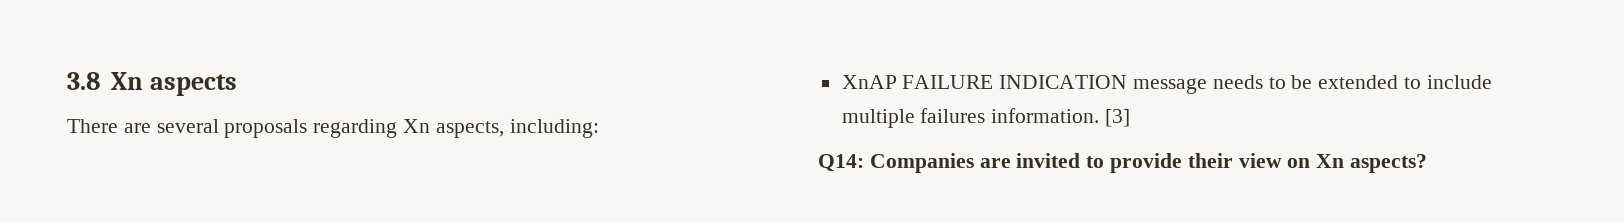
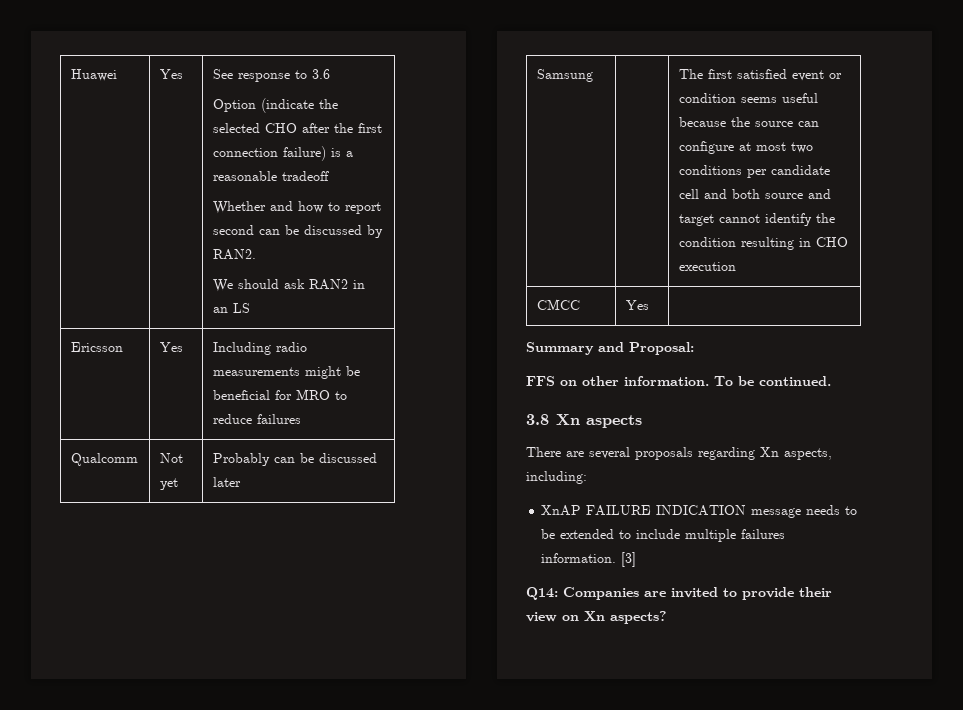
+ Huawei | Yes | See response to 3.6
+ Option (indicate the selected CHO after the first connection failure) is a reasonable tradeoff
+ Whether and how to report second can be discussed by RAN2.
+ We should ask RAN2 in an LS
+ Ericsson | Yes | Including radio measurements might be beneficial for MRO to reduce failures
+ Qualcomm | Not yet | Probably can be discussed later
+ Samsung | | The first satisfied event or condition seems useful because the source can configure at most two conditions per candidate cell and both source and target cannot identify the condition resulting in CHO execution
+ CMCC | Yes |
+ Summary and Proposal:
+ FFS on other information. To be continued.

